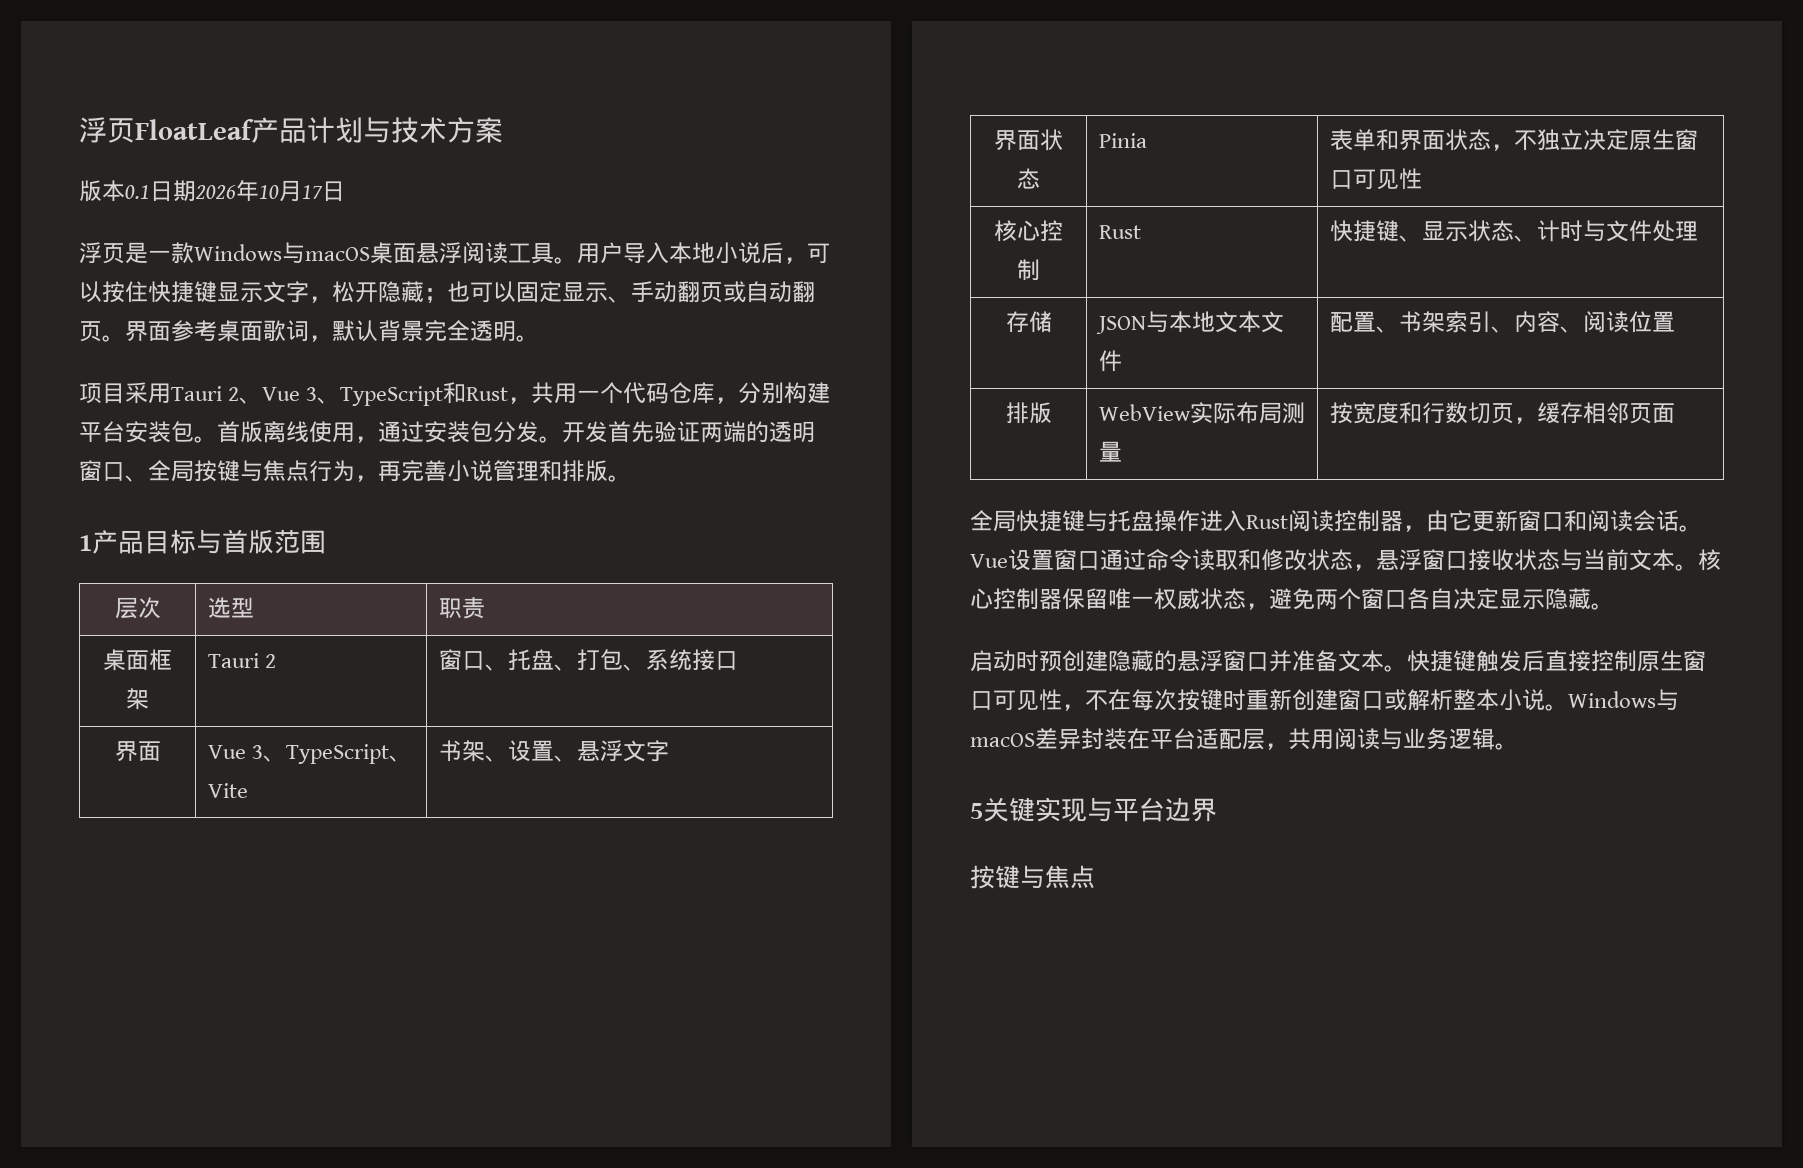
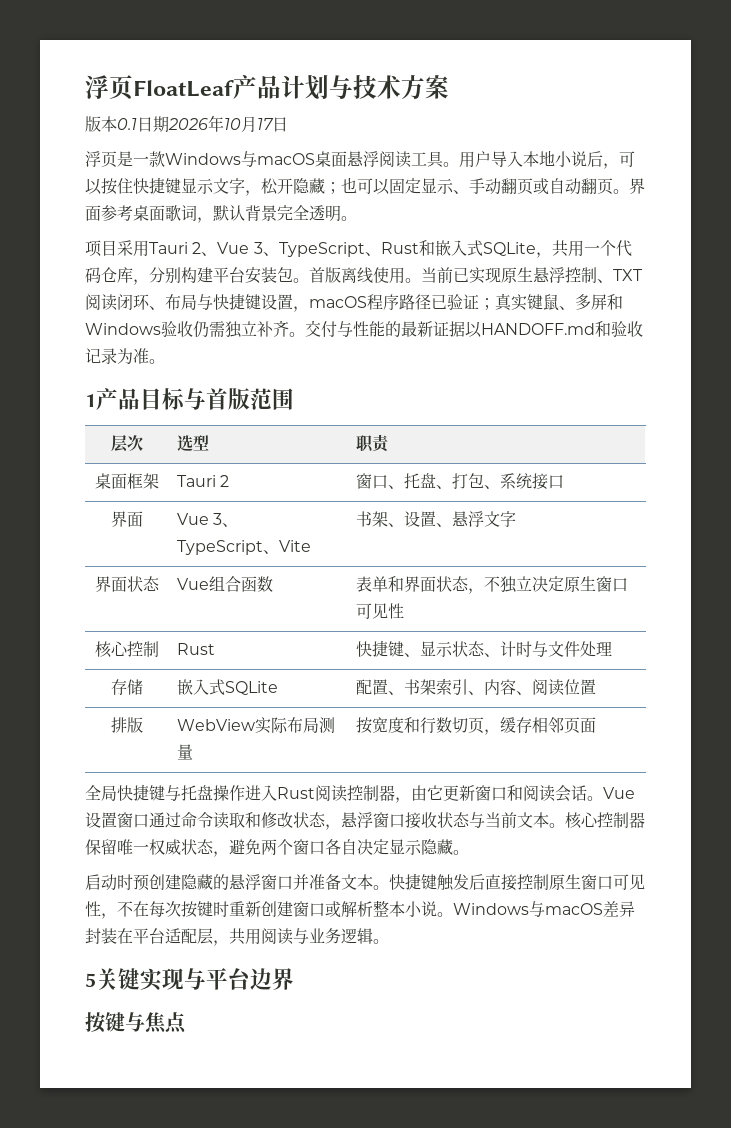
- 项目采用Tauri 2、Vue 3、TypeScript和Rust，共用一个代码仓库，分别构建平台安装包。
+ 项目采用Tauri 2、Vue 3、TypeScript、Rust和嵌入式SQLite，共用一个代码仓库，分别构建平台安装包。
- 首版离线使用，通过安装包分发。开发首先验证两端的透明窗口、全局按键与焦点行为，再完善小说管理和排版。
+ 首版离线使用。当前已实现原生悬浮控制、TXT阅读闭环、布局与快捷键设置，macOS程序路径已验证；真实键鼠、多屏和Windows验收仍需独立补齐。交付与性能的最新证据以HANDOFF.md和验收记录为准。
- 界面状态 | Pinia | 表单和界面状态，不独立决定原生窗口可见性
+ 界面状态 | Vue组合函数 | 表单和界面状态，不独立决定原生窗口可见性
- 存储 | JSON与本地文本文件 | 配置、书架索引、内容、阅读位置
+ 存储 | 嵌入式SQLite | 配置、书架索引、内容、阅读位置

